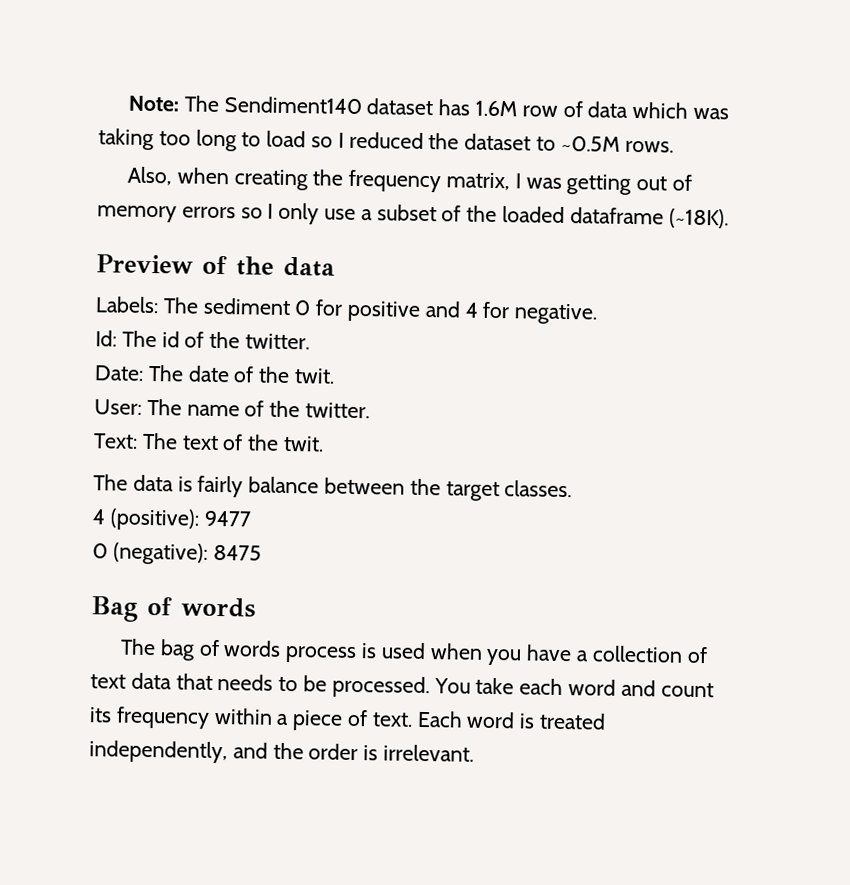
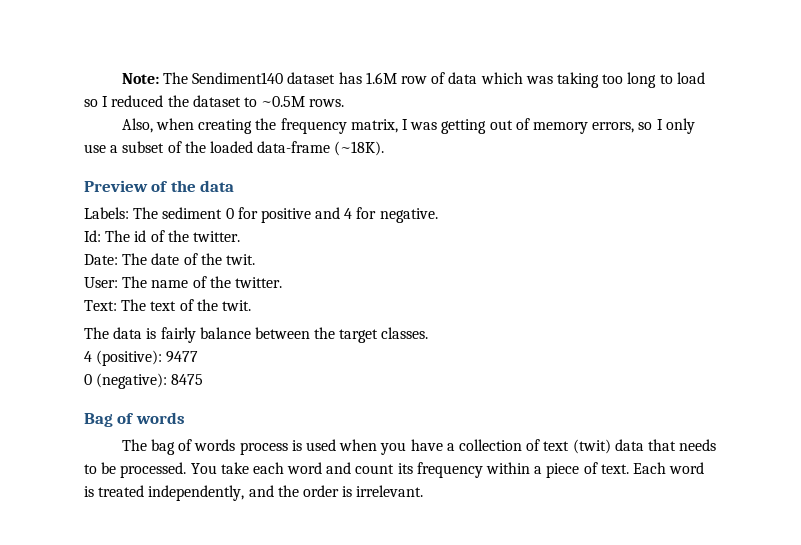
- Also, when creating the frequency matrix, I was getting out of memory errors so I only use a subset of the loaded dataframe (~18K).
+ Also, when creating the frequency matrix, I was getting out of memory errors, so I only use a subset of the loaded data-frame (~18K).
- The bag of words process is used when you have a collection of text data that needs to be processed.
+ The bag of words process is used when you have a collection of text (twit) data that needs to be processed.

